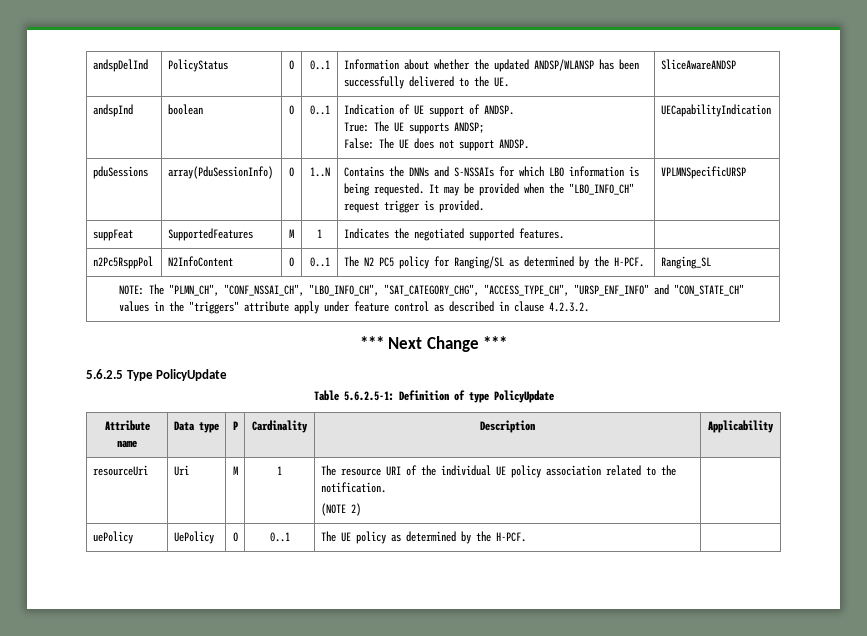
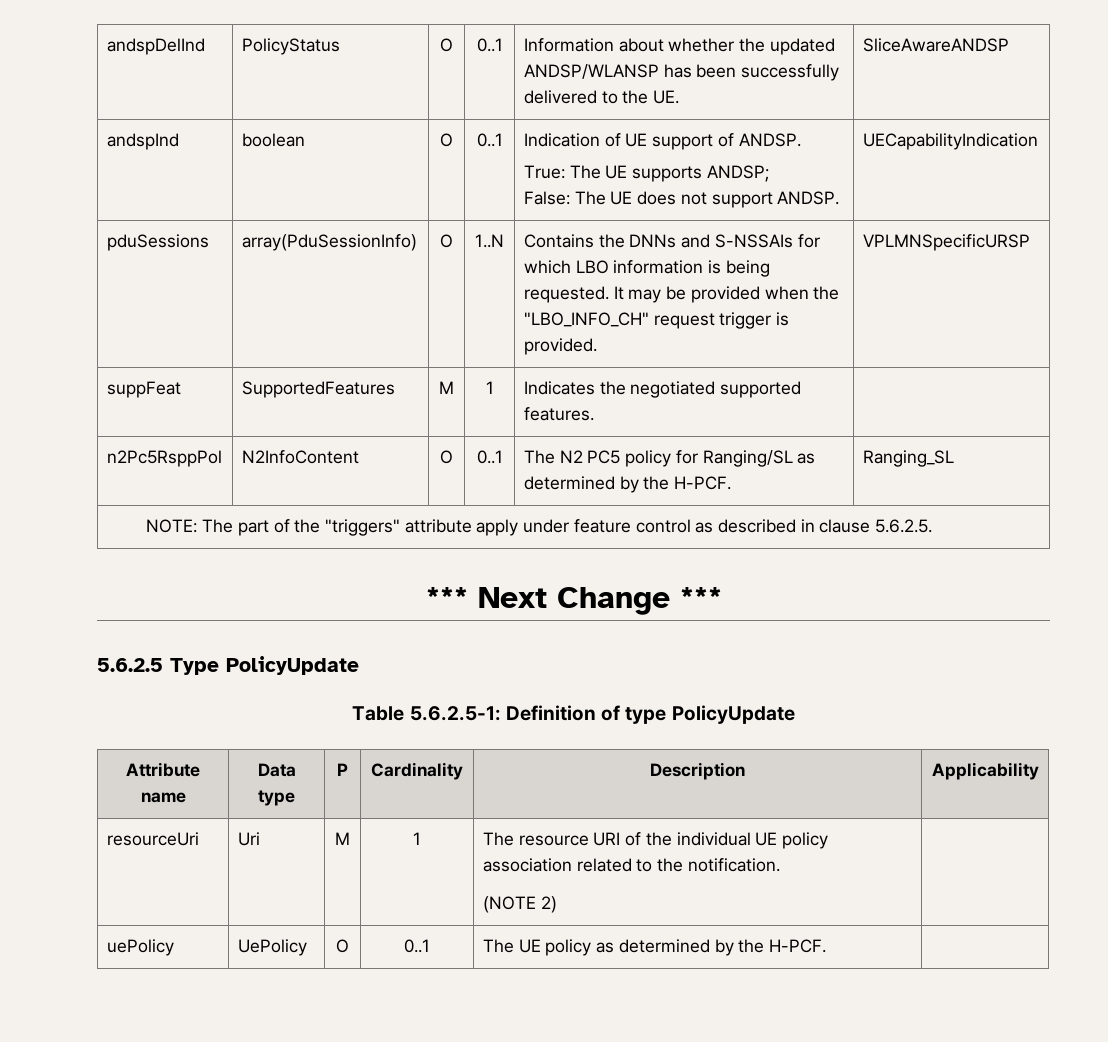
- NOTE: The "PLMN_CH", "CONF_NSSAI_CH", "LBO_INFO_CH", "SAT_CATEGORY_CHG", "ACCESS_TYPE_CH", "URSP_ENF_INFO" and "CON_STATE_CH" values in the "triggers" attribute apply under feature control as described in clause 4.2.3.2.
+ NOTE: The part of the "triggers" attribute apply under feature control as described in clause 5.6.2.5.

